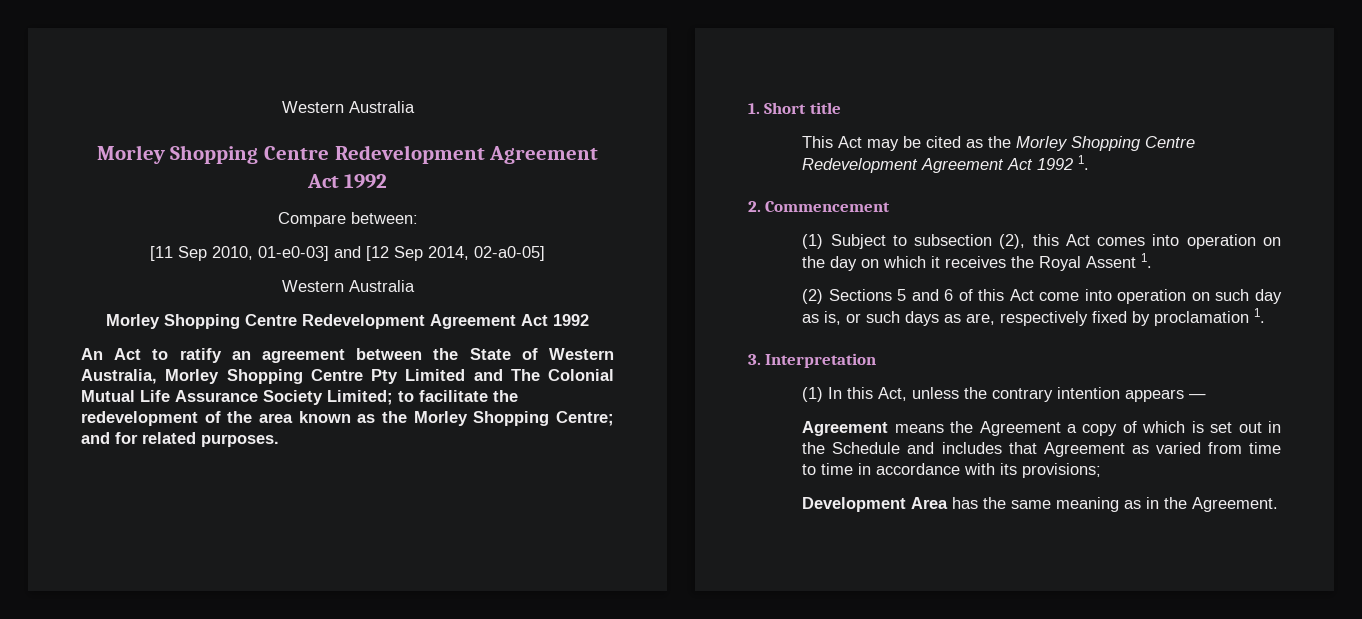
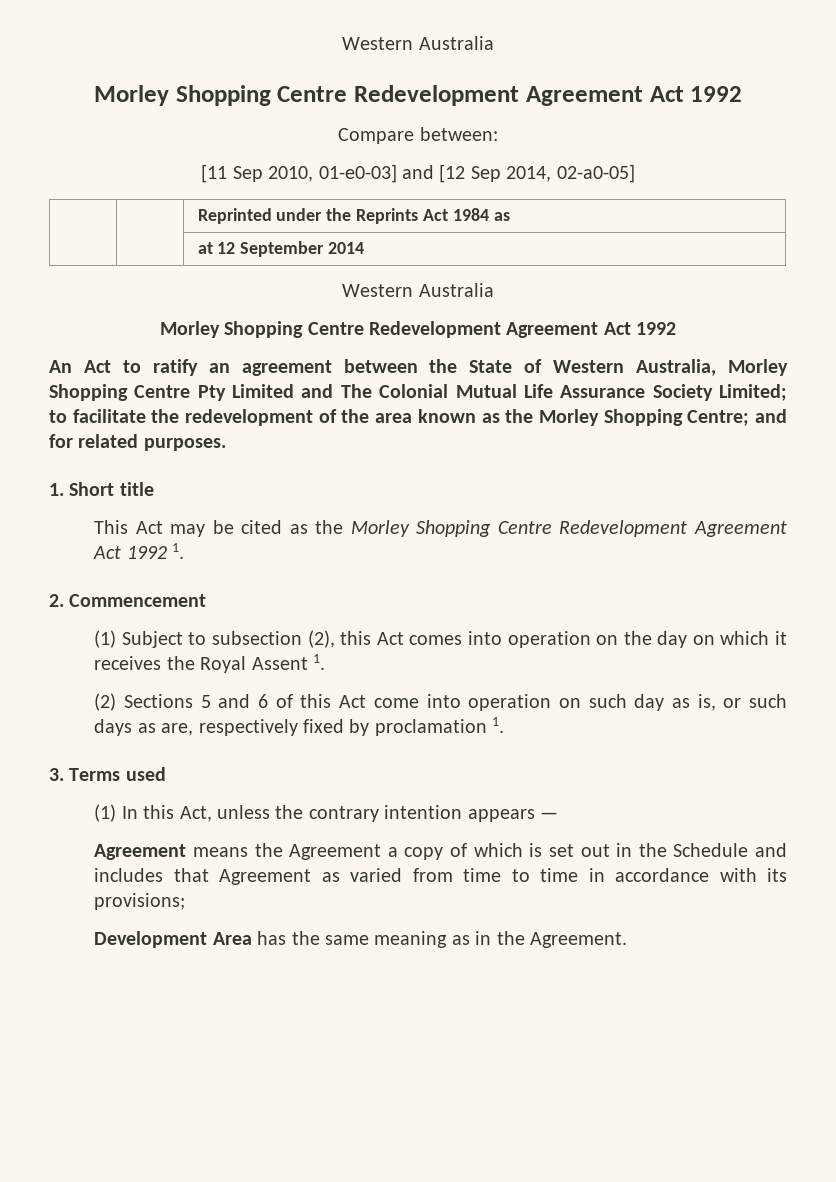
+ | | Reprinted under the Reprints Act 1984 as
+ | | at 12 September 2014
- 3. Interpretation
+ 3. Terms used

